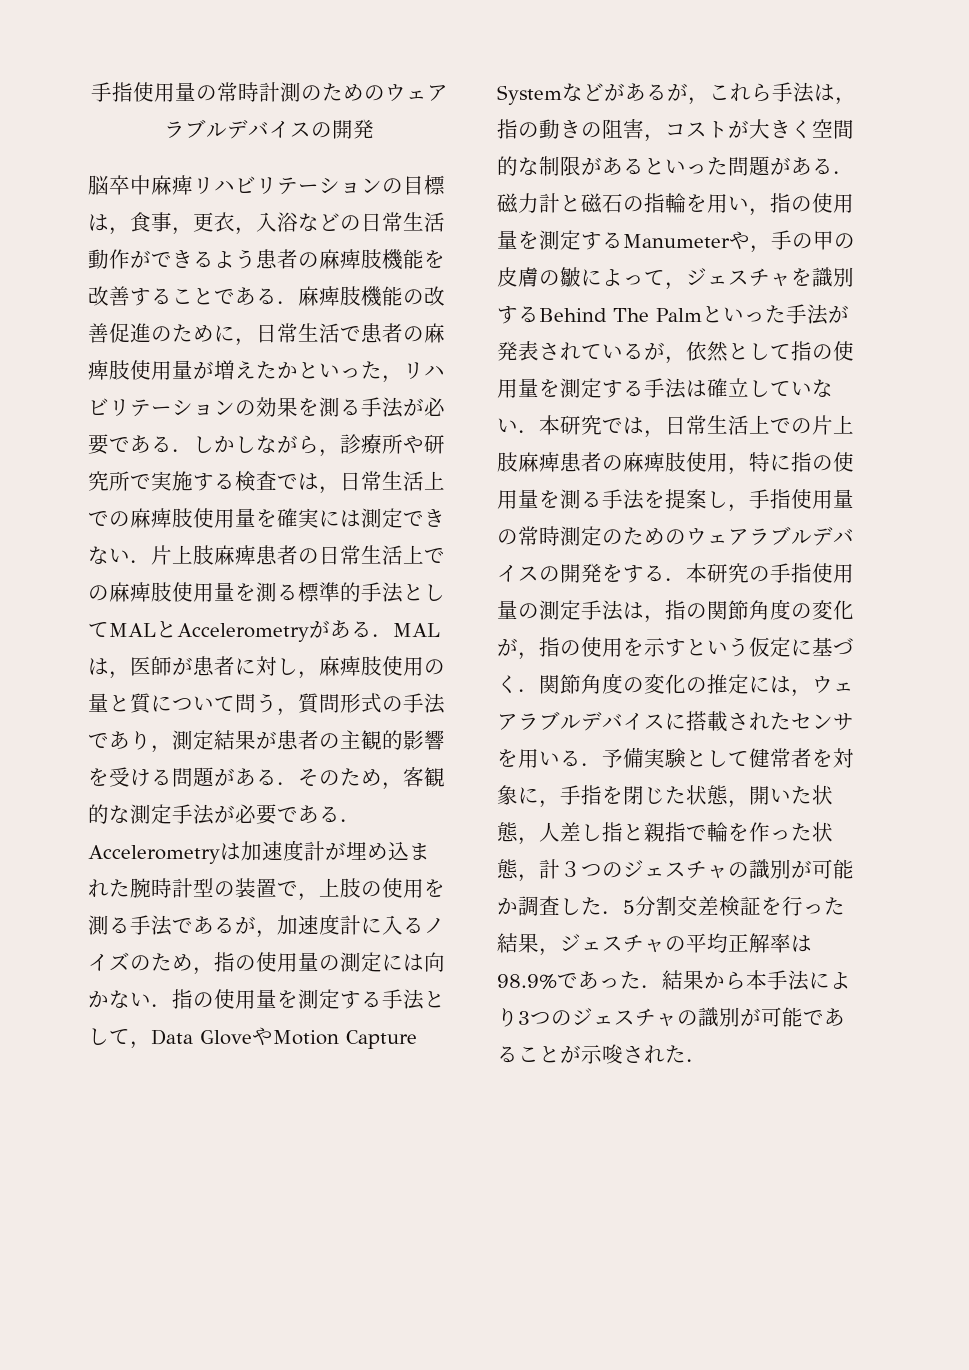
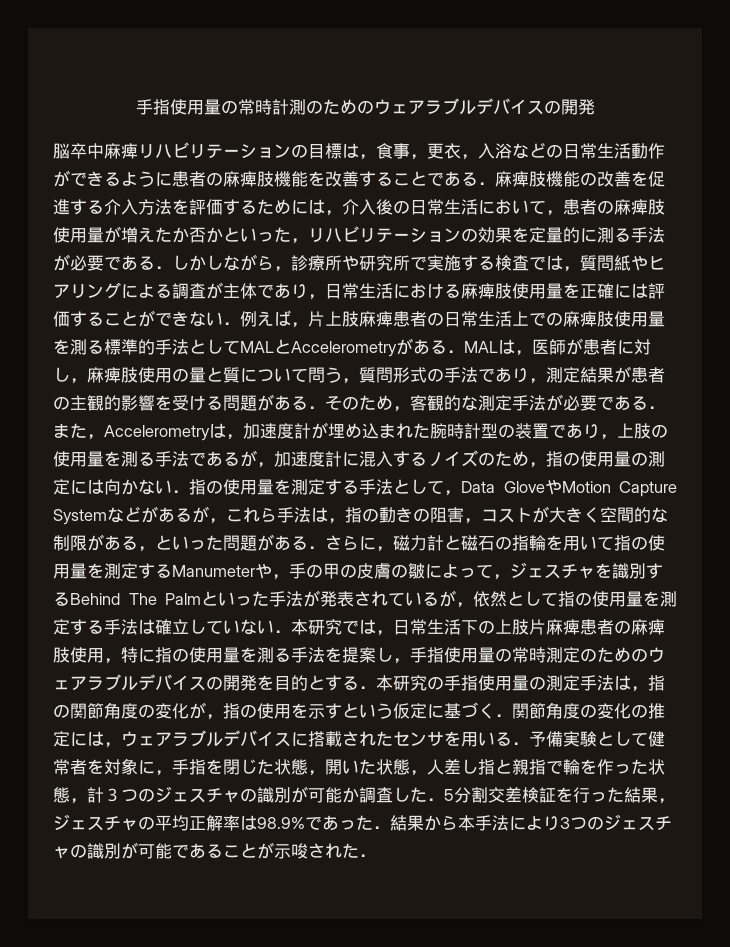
- 脳卒中麻痺リハビリテーションの目標は，食事，更衣，入浴などの日常生活動作ができるよう患者の麻痺肢機能を改善することである．麻痺肢機能の改善促進のために，日常生活で患者の麻痺肢使用量が増えたかといった，リハビリテーションの効果を測る手法が必要である．しかしながら，診療所や研究所で実施する検査では，日常生活上での麻痺肢使用量を確実には測定できない．片上肢麻痺患者の日常生活上での麻痺肢使用量を測る標準的手法としてMALとAccelerometryがある．MALは，医師が患者に対し，麻痺肢使用の量と質について問う，質問形式の手法であり，測定結果が患者の主観的影響を受ける問題がある．そのため，客観的な測定手法が必要である．Accelerometryは加速度計が埋め込まれた腕時計型の装置で，上肢の使用を測る手法であるが，加速度計に入るノイズのため，指の使用量の測定には向かない．指の使用量を測定する手法として，Data GloveやMotion Capture Systemなどがあるが，これら手法は，指の動きの阻害，コストが大きく空間的な制限があるといった問題がある．磁力計と磁石の指輪を用い，指の使用量を測定するManumeterや，手の甲の皮膚の皺によって，ジェスチャを識別するBehind The Palmといった手法が発表されているが，依然として指の使用量を測定する手法は確立していない．本研究では，日常生活上での片上肢麻痺患者の麻痺肢使用，特に指の使用量を測る手法を提案し，手指使用量の常時測定のためのウェアラブルデバイスの開発をする．本研究の手指使用量の測定手法は，指の関節角度の変化が，指の使用を示すという仮定に基づく．関節角度の変化の推定には，ウェアラブルデバイスに搭載されたセンサを用いる．予備実験として健常者を対象に，手指を閉じた状態，開いた状態，人差し指と親指で輪を作った状態，計３つのジェスチャの識別が可能か調査した．5分割交差検証を行った結果，ジェスチャの平均正解率は98.9%であった．結果から本手法により3つのジェスチャの識別が可能であることが示唆された．
+ 脳卒中麻痺リハビリテーションの目標は，食事，更衣，入浴などの日常生活動作ができるように患者の麻痺肢機能を改善することである．麻痺肢機能の改善を促進する介入方法を評価するためには，介入後の日常生活において，患者の麻痺肢使用量が増えたか否かといった，リハビリテーションの効果を定量的に測る手法が必要である．しかしながら，診療所や研究所で実施する検査では，質問紙やヒアリングによる調査が主体であり，日常生活における麻痺肢使用量を正確には評価することができない．例えば，片上肢麻痺患者の日常生活上での麻痺肢使用量を測る標準的手法としてMALとAccelerometryがある．MALは，医師が患者に対し，麻痺肢使用の量と質について問う，質問形式の手法であり，測定結果が患者の主観的影響を受ける問題がある．そのため，客観的な測定手法が必要である．また，Accelerometryは，加速度計が埋め込まれた腕時計型の装置であり，上肢の使用量を測る手法であるが，加速度計に混入するノイズのため，指の使用量の測定には向かない．指の使用量を測定する手法として，Data GloveやMotion Capture Systemなどがあるが，これら手法は，指の動きの阻害，コストが大きく空間的な制限がある，といった問題がある．さらに，磁力計と磁石の指輪を用いて指の使用量を測定するManumeterや，手の甲の皮膚の皺によって，ジェスチャを識別するBehind The Palmといった手法が発表されているが，依然として指の使用量を測定する手法は確立していない．本研究では，日常生活下の上肢片麻痺患者の麻痺肢使用，特に指の使用量を測る手法を提案し，手指使用量の常時測定のためのウェアラブルデバイスの開発を目的とする．本研究の手指使用量の測定手法は，指の関節角度の変化が，指の使用を示すという仮定に基づく．関節角度の変化の推定には，ウェアラブルデバイスに搭載されたセンサを用いる．予備実験として健常者を対象に，手指を閉じた状態，開いた状態，人差し指と親指で輪を作った状態，計３つのジェスチャの識別が可能か調査した．5分割交差検証を行った結果，ジェスチャの平均正解率は98.9%であった．結果から本手法により3つのジェスチャの識別が可能であることが示唆された．

